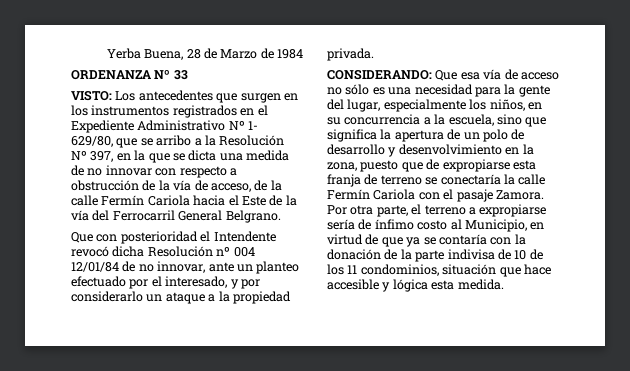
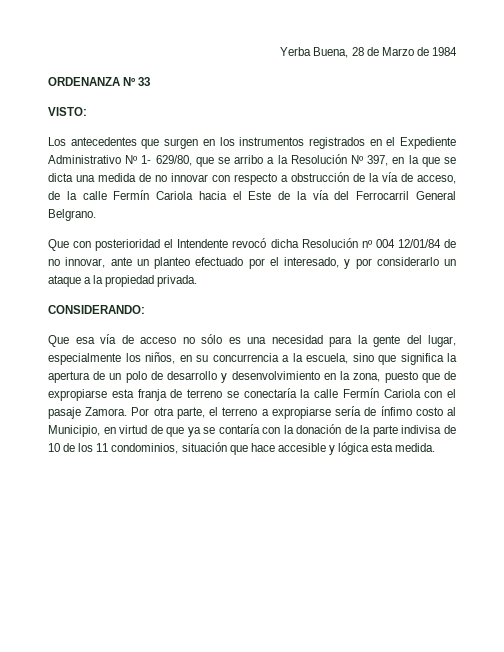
- VISTO: Los antecedentes que surgen en los instrumentos registrados en el Expediente Administrativo Nº 1- 629/80, que se arribo a la Resolución Nº 397, en la que se dicta una medida de no innovar con respecto a obstrucción de la vía de acceso, de la calle Fermín Cariola hacia el Este de la vía del Ferrocarril General Belgrano.
+ VISTO:
+ Los antecedentes que surgen en los instrumentos registrados en el Expediente Administrativo Nº 1- 629/80, que se arribo a la Resolución Nº 397, en la que se dicta una medida de no innovar con respecto a obstrucción de la vía de acceso, de la calle Fermín Cariola hacia el Este de la vía del Ferrocarril General Belgrano.
- CONSIDERANDO: Que esa vía de acceso no sólo es una necesidad para la gente del lugar, especialmente los niños, en su concurrencia a la escuela, sino que significa la apertura de un polo de desarrollo y desenvolvimiento en la zona, puesto que de expropiarse esta franja de terreno se conectaría la calle Fermín Cariola con el pasaje Zamora.
+ CONSIDERANDO:
+ Que esa vía de acceso no sólo es una necesidad para la gente del lugar, especialmente los niños, en su concurrencia a la escuela, sino que significa la apertura de un polo de desarrollo y desenvolvimiento en la zona, puesto que de expropiarse esta franja de terreno se conectaría la calle Fermín Cariola con el pasaje Zamora.

